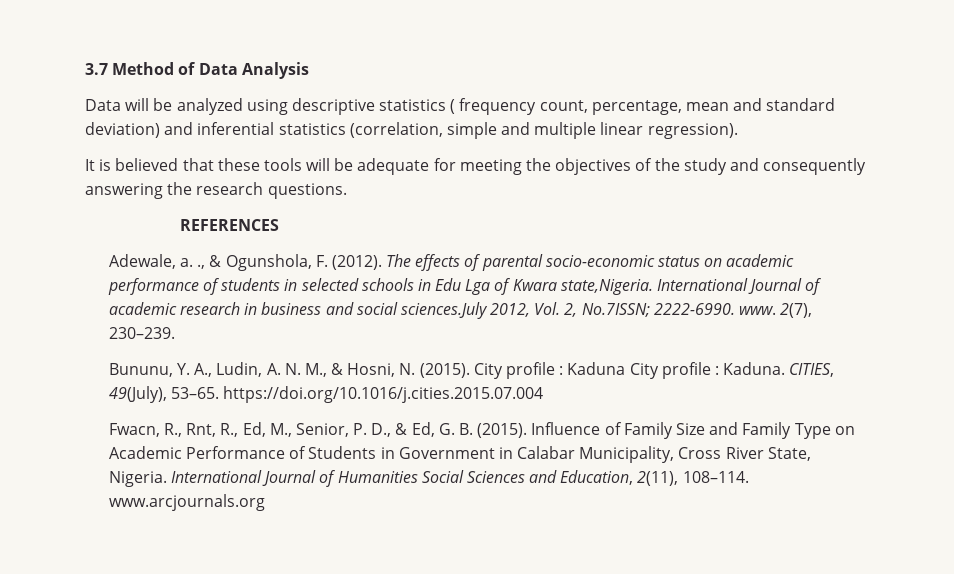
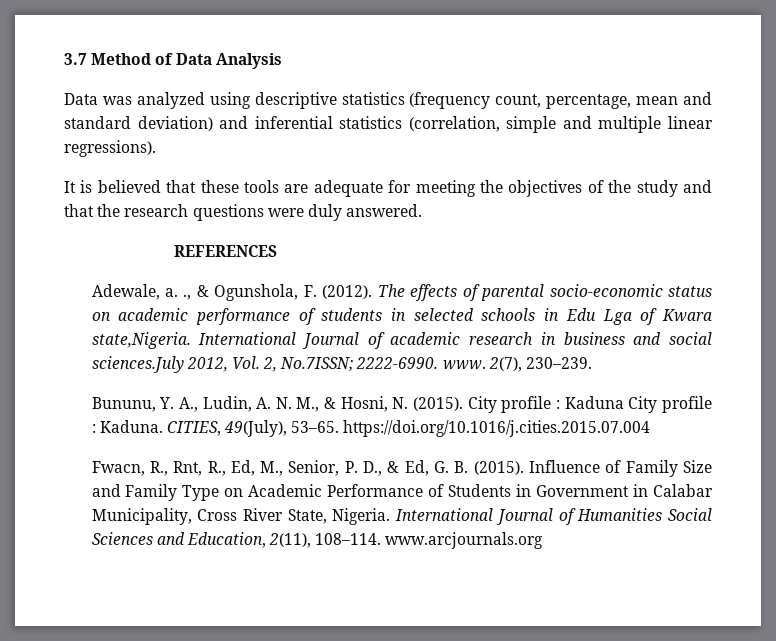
- Data will be analyzed using descriptive statistics ( frequency count, percentage, mean and standard deviation) and inferential statistics (correlation, simple and multiple linear regression).
+ Data was analyzed using descriptive statistics (frequency count, percentage, mean and standard deviation) and inferential statistics (correlation, simple and multiple linear regressions).
- It is believed that these tools will be adequate for meeting the objectives of the study and consequently answering the research questions.
+ It is believed that these tools are adequate for meeting the objectives of the study and that the research questions were duly answered.

